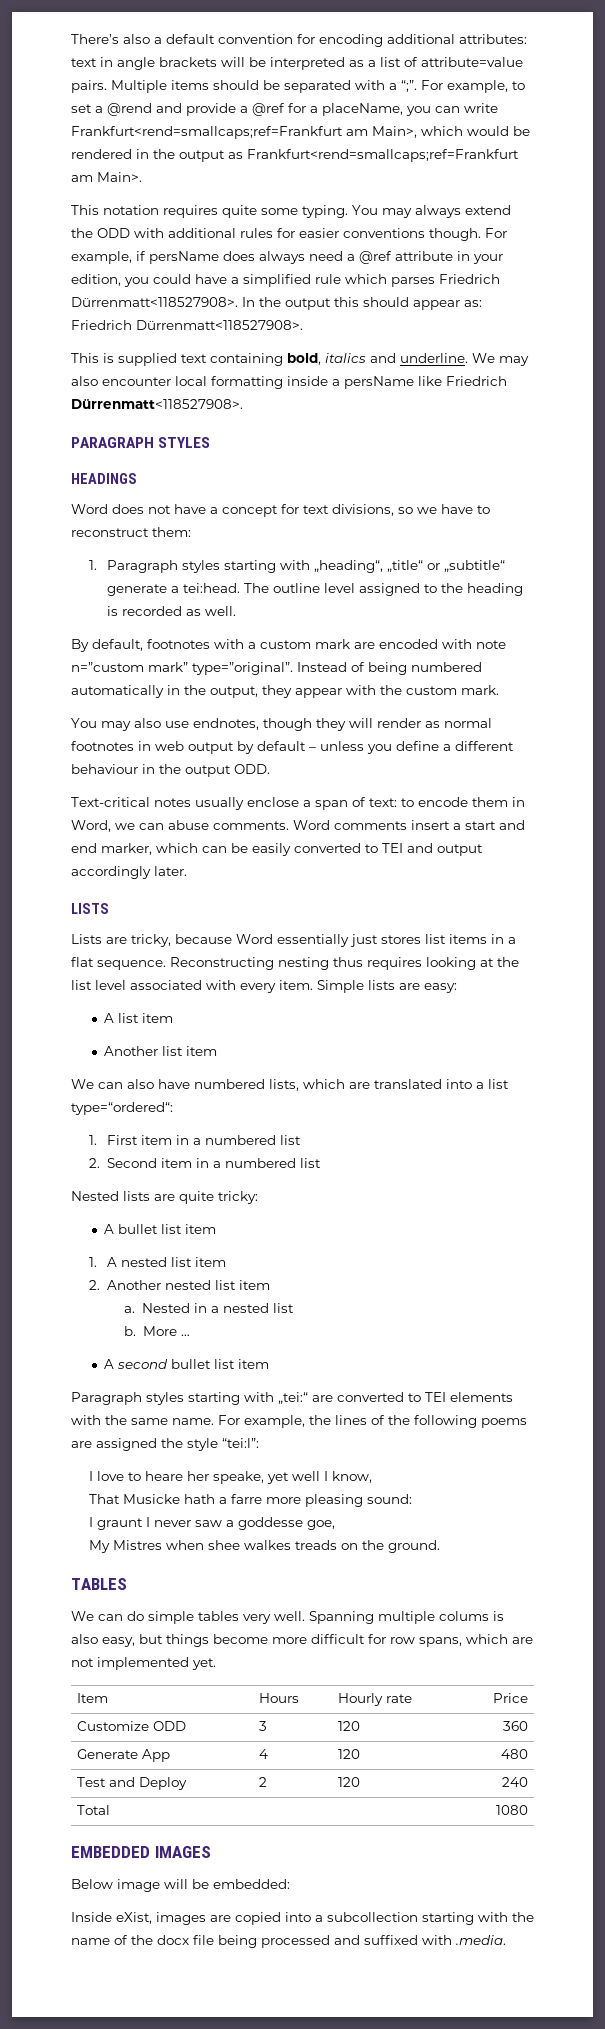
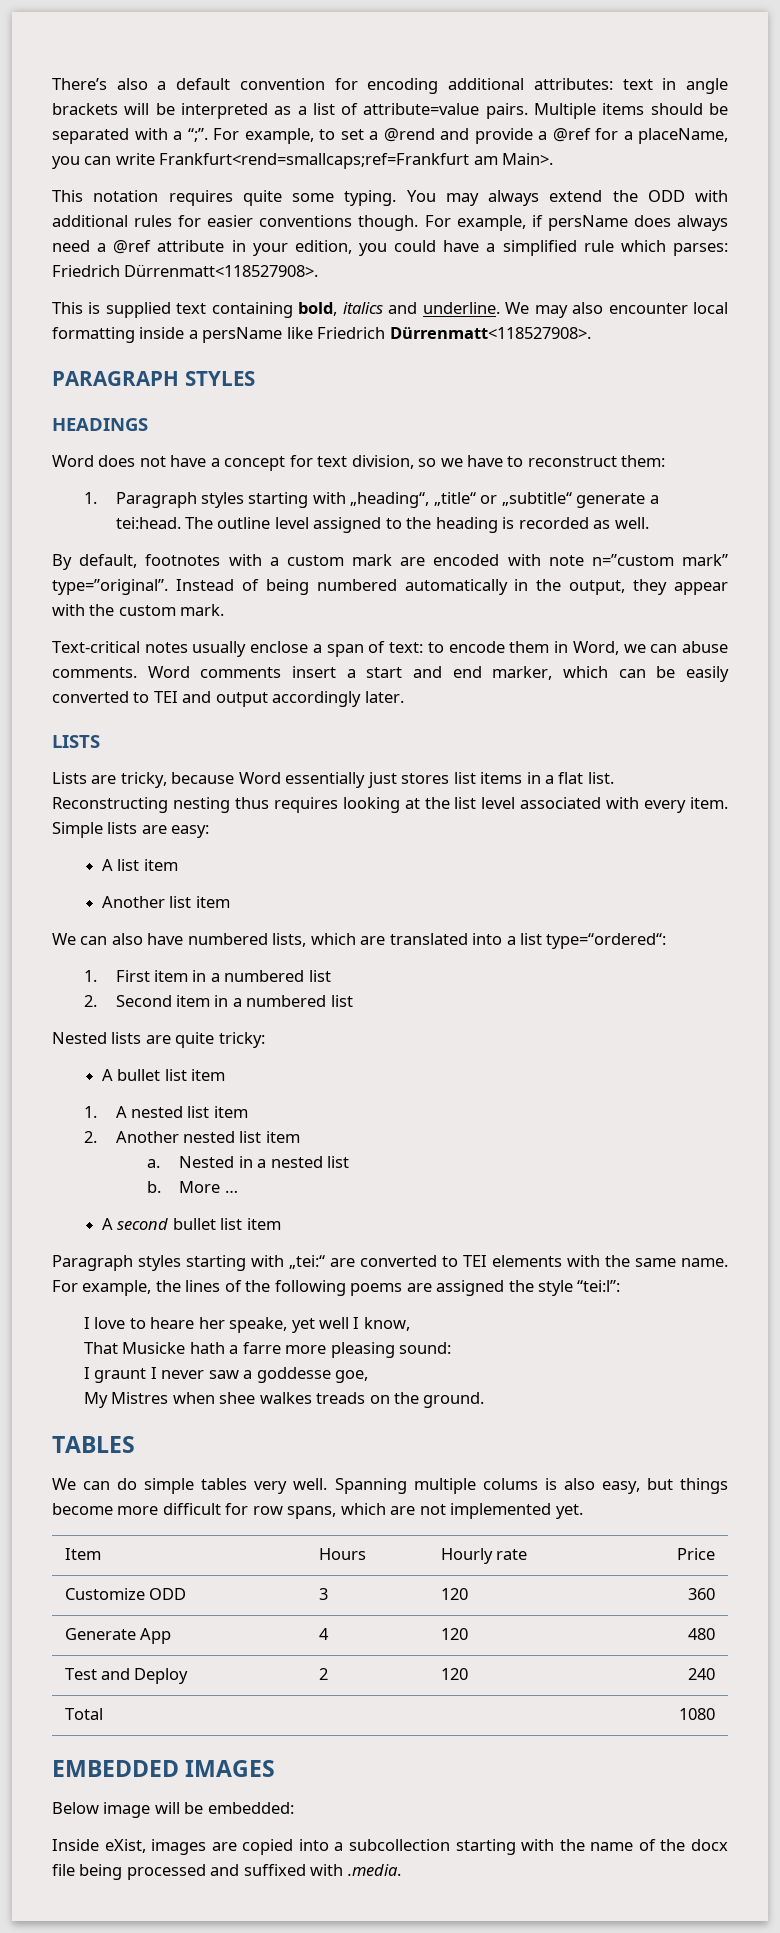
- For example, to set a @rend and provide a @ref for a placeName, you can write Frankfurt<rend=smallcaps;ref=Frankfurt am Main>, which would be rendered in the output as Frankfurt<rend=smallcaps;ref=Frankfurt am Main>.
+ For example, to set a @rend and provide a @ref for a placeName, you can write Frankfurt<rend=smallcaps;ref=Frankfurt am Main>.
- For example, if persName does always need a @ref attribute in your edition, you could have a simplified rule which parses Friedrich Dürrenmatt<118527908>. In the output this should appear as: Friedrich Dürrenmatt<118527908>.
+ For example, if persName does always need a @ref attribute in your edition, you could have a simplified rule which parses: Friedrich Dürrenmatt<118527908>.
- Word does not have a concept for text divisions, so we have to reconstruct them:
+ Word does not have a concept for text division, so we have to reconstruct them:
- You may also use endnotes, though they will render as normal footnotes in web output by default – unless you define a different behaviour in the output ODD.
- Lists are tricky, because Word essentially just stores list items in a flat sequence.
+ Lists are tricky, because Word essentially just stores list items in a flat list.

